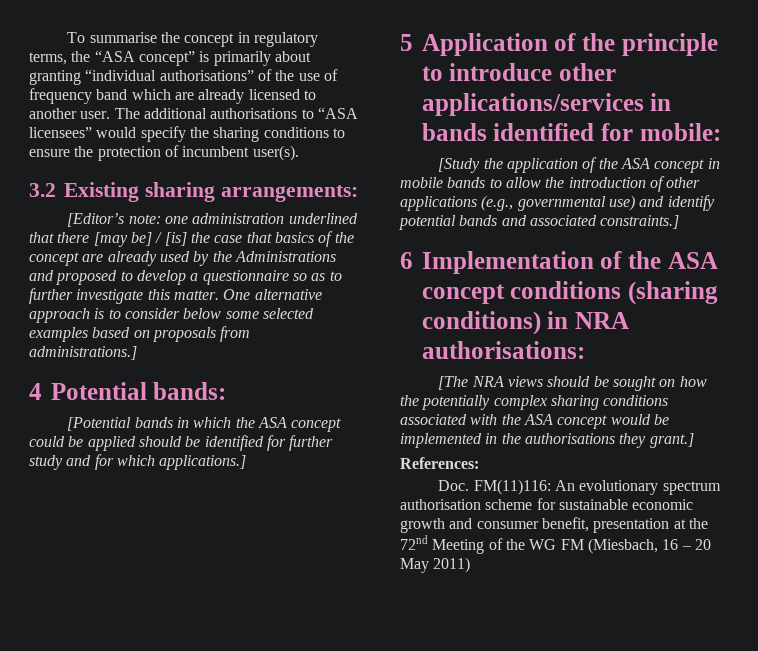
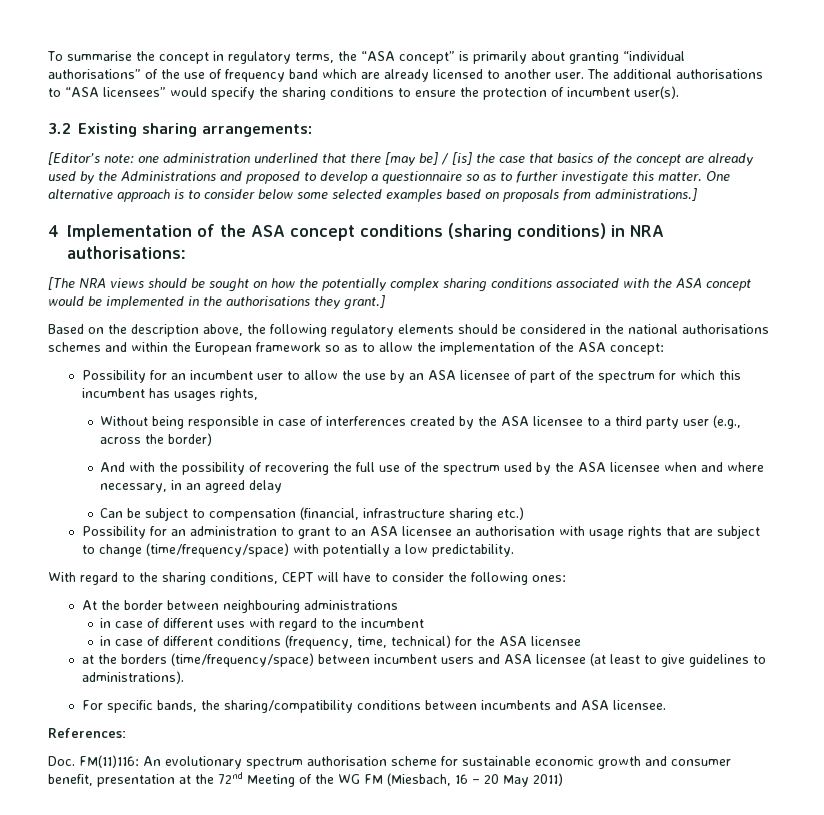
- 4 Potential bands:
- [Potential bands in which the ASA concept could be applied should be identified for further study and for which applications.]
- 5 Application of the principle to introduce other applications/services in bands identified for mobile:
- [Study the application of the ASA concept in mobile bands to allow the introduction of other applications (e.g., governmental use) and identify potential bands and associated constraints.]
- 6 Implementation of the ASA concept conditions (sharing conditions) in NRA authorisations:
+ 4 Implementation of the ASA concept conditions (sharing conditions) in NRA authorisations:
+ Based on the description above, the following regulatory elements should be considered in the national authorisations schemes and within the European framework so as to allow the implementation of the ASA concept:
+ Possibility for an incumbent user to allow the use by an ASA licensee of part of the spectrum for which this incumbent has usages rights,
+ Without being responsible in case of interferences created by the ASA licensee to a third party user (e.g., across the border)
+ And with the possibility of recovering the full use of the spectrum used by the ASA licensee when and where necessary, in an agreed delay
+ Can be subject to compensation (financial, infrastructure sharing etc.)
+ Possibility for an administration to grant to an ASA licensee an authorisation with usage rights that are subject to change (time/frequency/space) with potentially a low predictability.
+ With regard to the sharing conditions, CEPT will have to consider the following ones:
+ At the border between neighbouring administrations
+ in case of different uses with regard to the incumbent
+ in case of different conditions (frequency, time, technical) for the ASA licensee
+ at the borders (time/frequency/space) between incumbent users and ASA licensee (at least to give guidelines to administrations).
+ For specific bands, the sharing/compatibility conditions between incumbents and ASA licensee.

